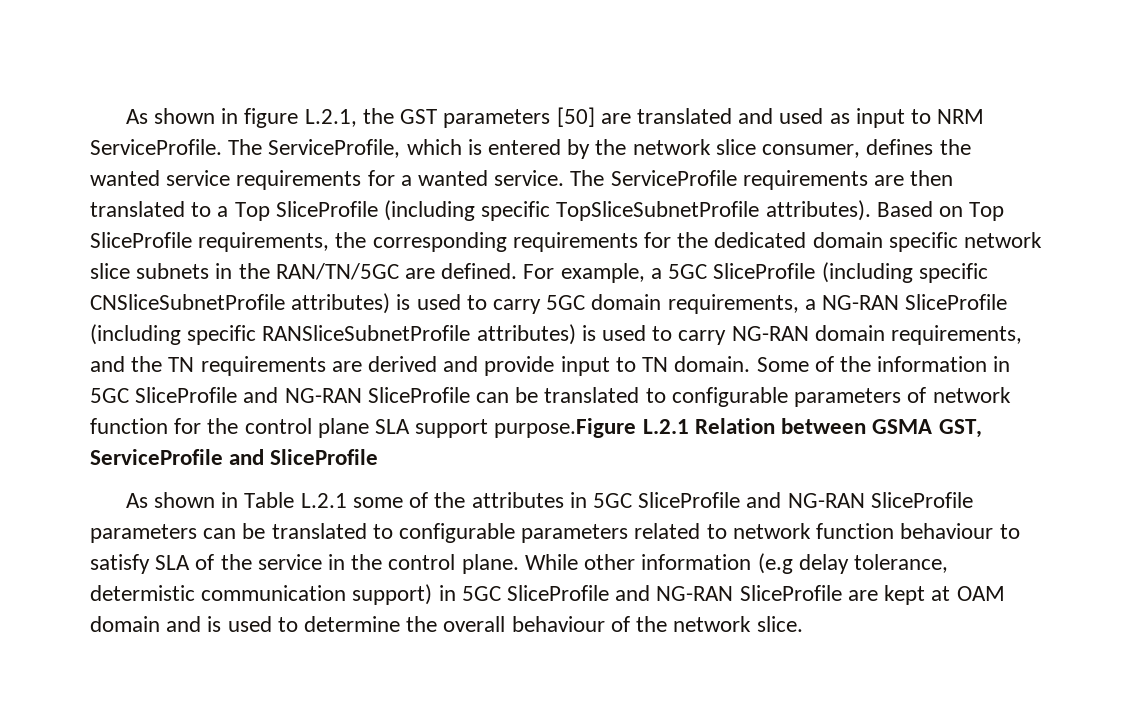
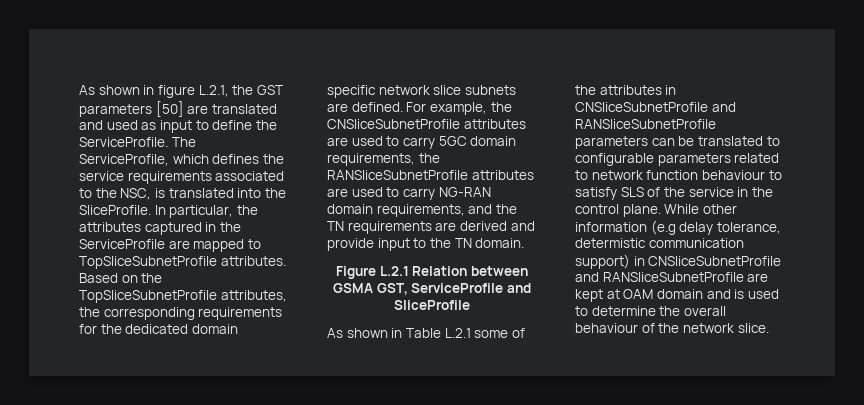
- As shown in figure L.2.1, the GST parameters [50] are translated and used as input to NRM ServiceProfile.
+ As shown in figure L.2.1, the GST parameters [50] are translated and used as input to define the ServiceProfile.
- The ServiceProfile, which is entered by the network slice consumer, defines the wanted service requirements for a wanted service. The ServiceProfile requirements are then translated to a Top SliceProfile (including specific TopSliceSubnetProfile attributes). Based on Top SliceProfile requirements, the corresponding requirements for the dedicated domain specific network slice subnets in the RAN/TN/5GC are defined.
+ The ServiceProfile, which defines the service requirements associated to the NSC, is translated into the SliceProfile. In particular, the attributes captured in the ServiceProfile are mapped to TopSliceSubnetProfile attributes. Based on the TopSliceSubnetProfile attributes, the corresponding requirements for the dedicated domain specific network slice subnets are defined.
- For example, a 5GC SliceProfile (including specific CNSliceSubnetProfile attributes) is used to carry 5GC domain requirements, a NG-RAN SliceProfile (including specific RANSliceSubnetProfile attributes) is used to carry NG-RAN domain requirements, and the TN requirements are derived and provide input to TN domain. Some of the information in 5GC SliceProfile and NG-RAN SliceProfile can be translated to configurable parameters of network function for the control plane SLA support purpose.Figure L.2.1 Relation between GSMA GST, ServiceProfile and SliceProfile
+ For example, the CNSliceSubnetProfile attributes are used to carry 5GC domain requirements, the RANSliceSubnetProfile attributes are used to carry NG-RAN domain requirements, and the TN requirements are derived and provide input to the TN domain.
+ Figure L.2.1 Relation between GSMA GST, ServiceProfile and SliceProfile
- As shown in Table L.2.1 some of the attributes in 5GC SliceProfile and NG-RAN SliceProfile parameters can be translated to configurable parameters related to network function behaviour to satisfy SLA of the service in the control plane.
+ As shown in Table L.2.1 some of the attributes in CNSliceSubnetProfile and RANSliceSubnetProfile parameters can be translated to configurable parameters related to network function behaviour to satisfy SLS of the service in the control plane.
- While other information (e.g delay tolerance, determistic communication support) in 5GC SliceProfile and NG-RAN SliceProfile are kept at OAM domain and is used to determine the overall behaviour of the network slice.
+ While other information (e.g delay tolerance, determistic communication support) in CNSliceSubnetProfile and RANSliceSubnetProfile are kept at OAM domain and is used to determine the overall behaviour of the network slice.

